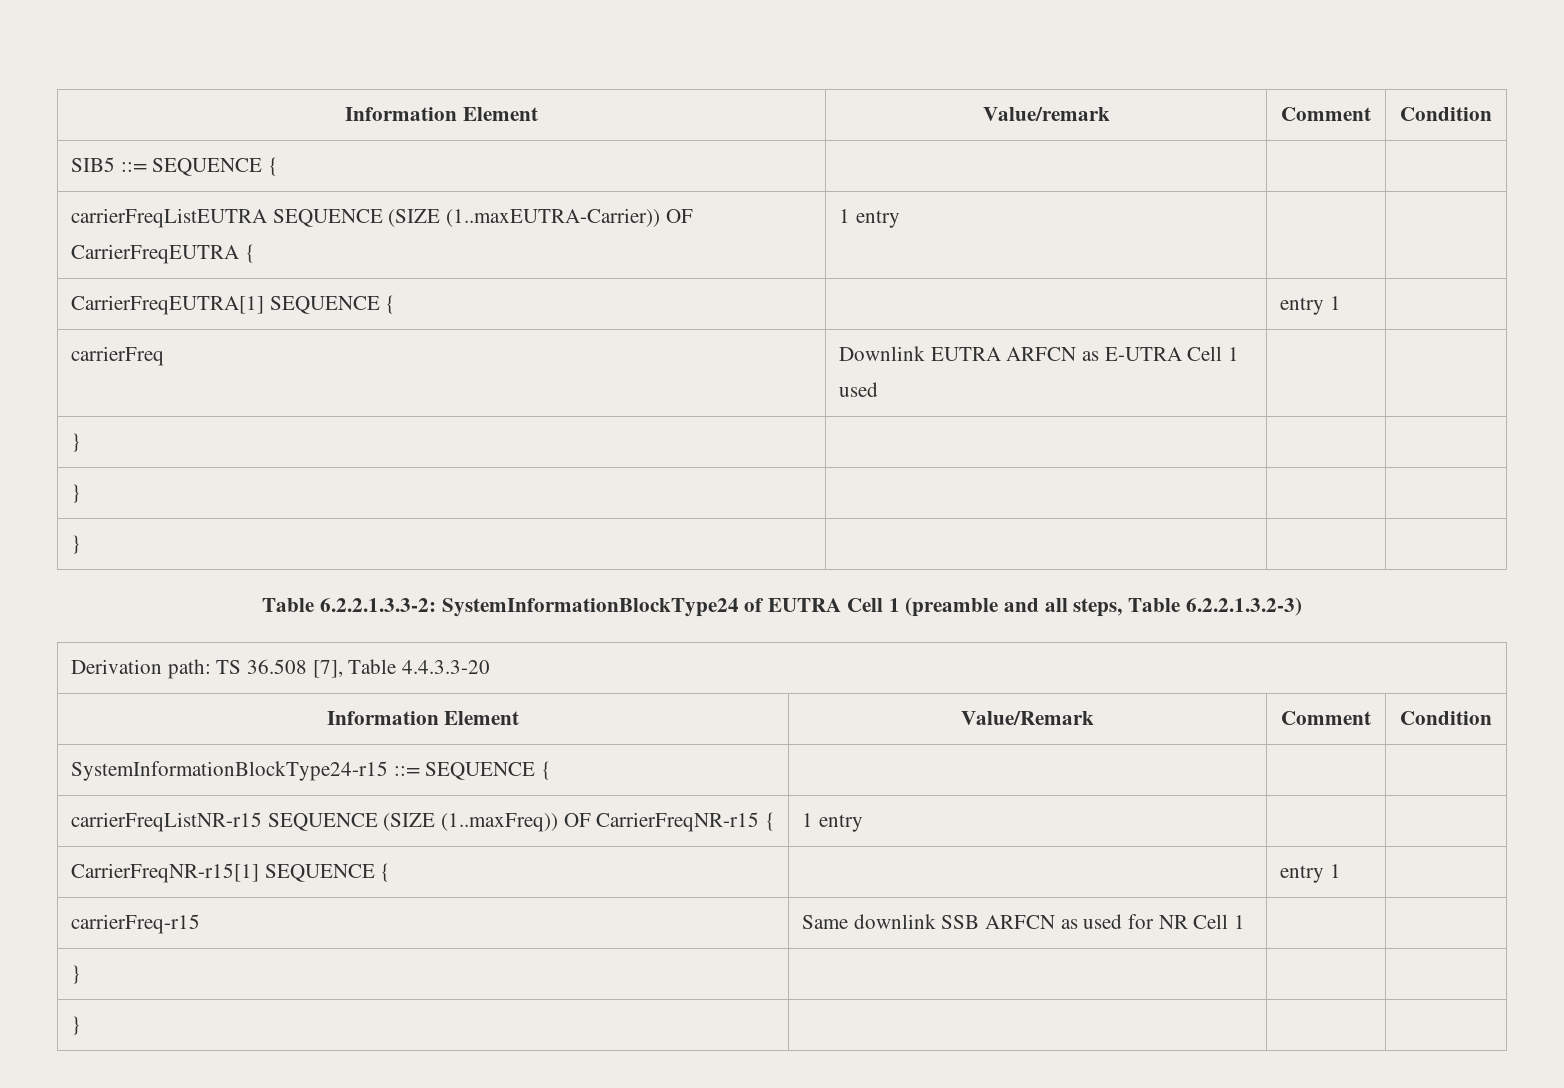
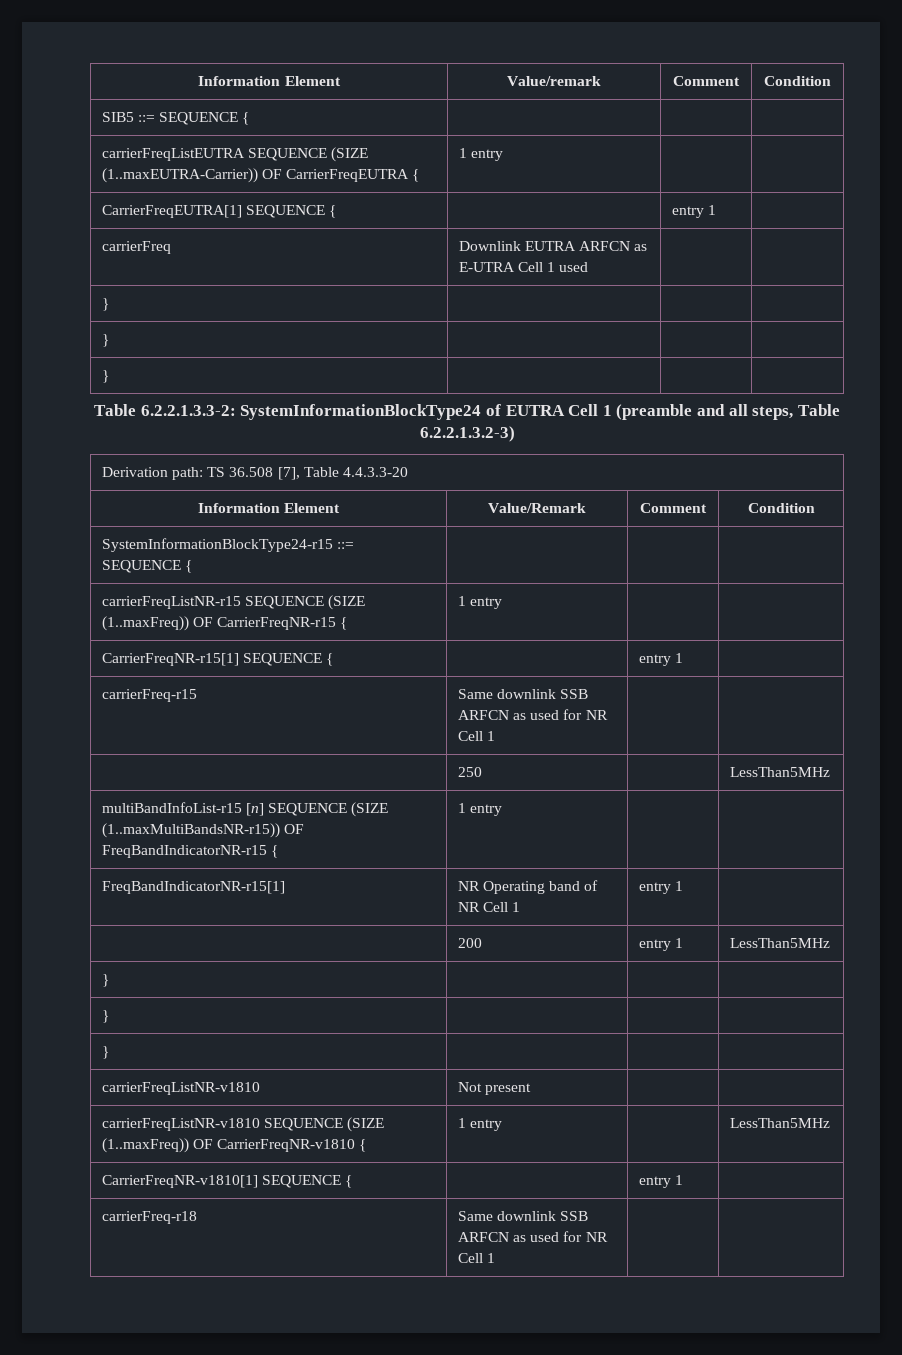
  carrierFreq-r15 | Same downlink SSB ARFCN as used for NR Cell 1 | |
+ | 250 | | LessThan5MHz
+ multiBandInfoList-r15 [n] SEQUENCE (SIZE (1..maxMultiBandsNR-r15)) OF FreqBandIndicatorNR-r15 { | 1 entry | |
+ FreqBandIndicatorNR-r15[1] | NR Operating band of NR Cell 1 | entry 1 |
+ | 200 | entry 1 | LessThan5MHz
  } | | |
  } | | |
+ } | | |
+ carrierFreqListNR-v1810 | Not present | |
+ carrierFreqListNR-v1810 SEQUENCE (SIZE (1..maxFreq)) OF CarrierFreqNR-v1810 { | 1 entry | | LessThan5MHz
+ CarrierFreqNR-v1810[1] SEQUENCE { | | entry 1 |
+ carrierFreq-r18 | Same downlink SSB ARFCN as used for NR Cell 1 | |

